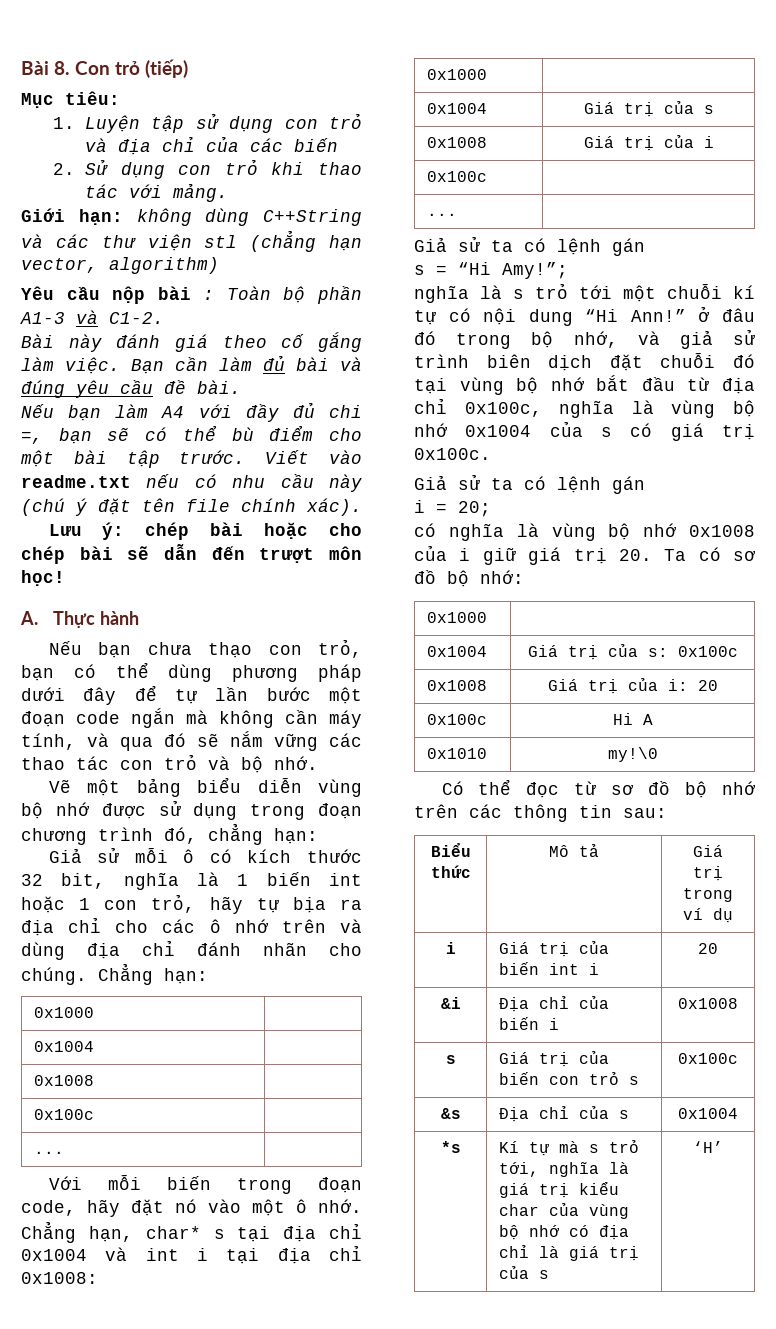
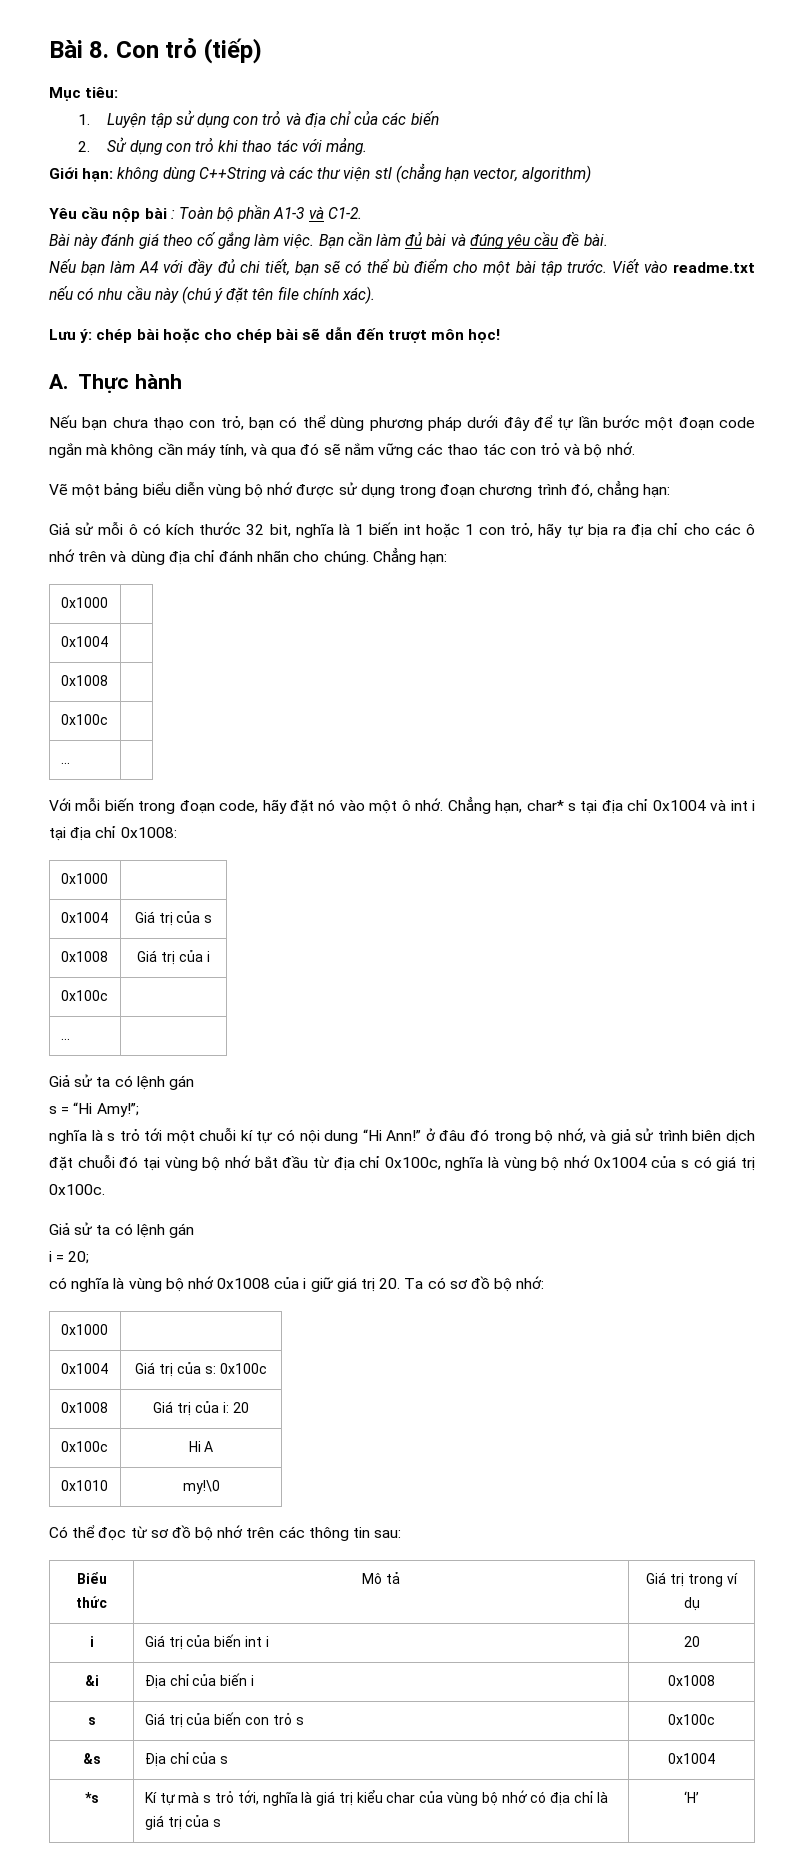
- Nếu bạn làm A4 với đầy đủ chi =, bạn sẽ có thể bù điểm cho một bài tập trước.
+ Nếu bạn làm A4 với đầy đủ chi tiết, bạn sẽ có thể bù điểm cho một bài tập trước.

